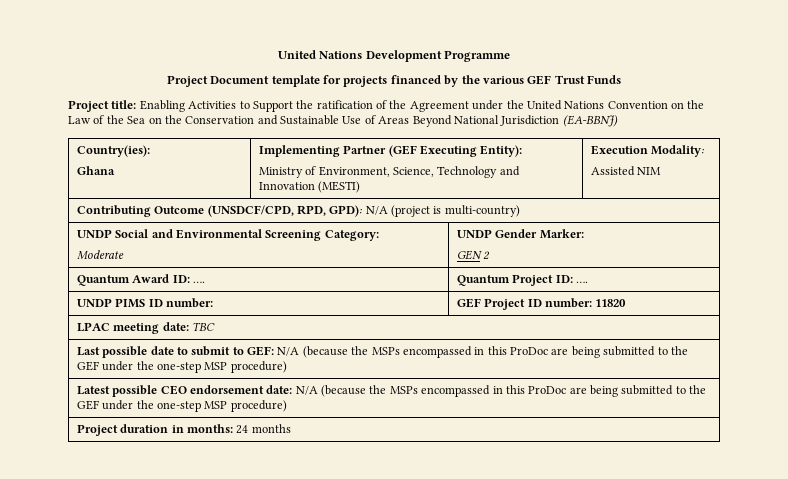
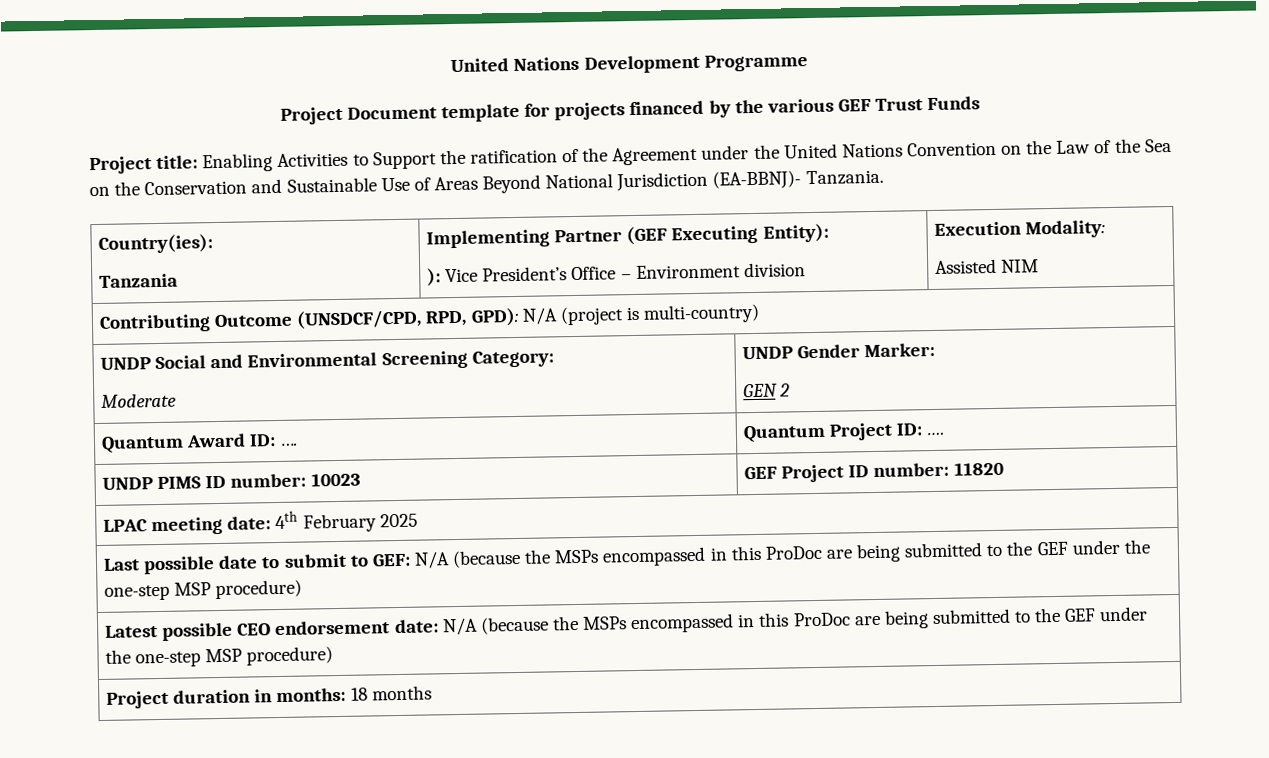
- Project title: Enabling Activities to Support the ratification of the Agreement under the United Nations Convention on the Law of the Sea on the Conservation and Sustainable Use of Areas Beyond National Jurisdiction (EA-BBNJ)
+ Project title: Enabling Activities to Support the ratification of the Agreement under the United Nations Convention on the Law of the Sea on the Conservation and Sustainable Use of Areas Beyond National Jurisdiction (EA-BBNJ)- Tanzania.
  Country(ies):
- Ghana | Implementing Partner (GEF Executing Entity):
- Ministry of Environment, Science, Technology and Innovation (MESTI) | Execution Modality:
+ Tanzania | Implementing Partner (GEF Executing Entity):
+ ): Vice President’s Office – Environment division | Execution Modality:
- UNDP PIMS ID number: | GEF Project ID number: 11820
+ UNDP PIMS ID number: 10023 | GEF Project ID number: 11820
- LPAC meeting date: TBC
+ LPAC meeting date: 4th February 2025
- Project duration in months: 24 months
+ Project duration in months: 18 months

